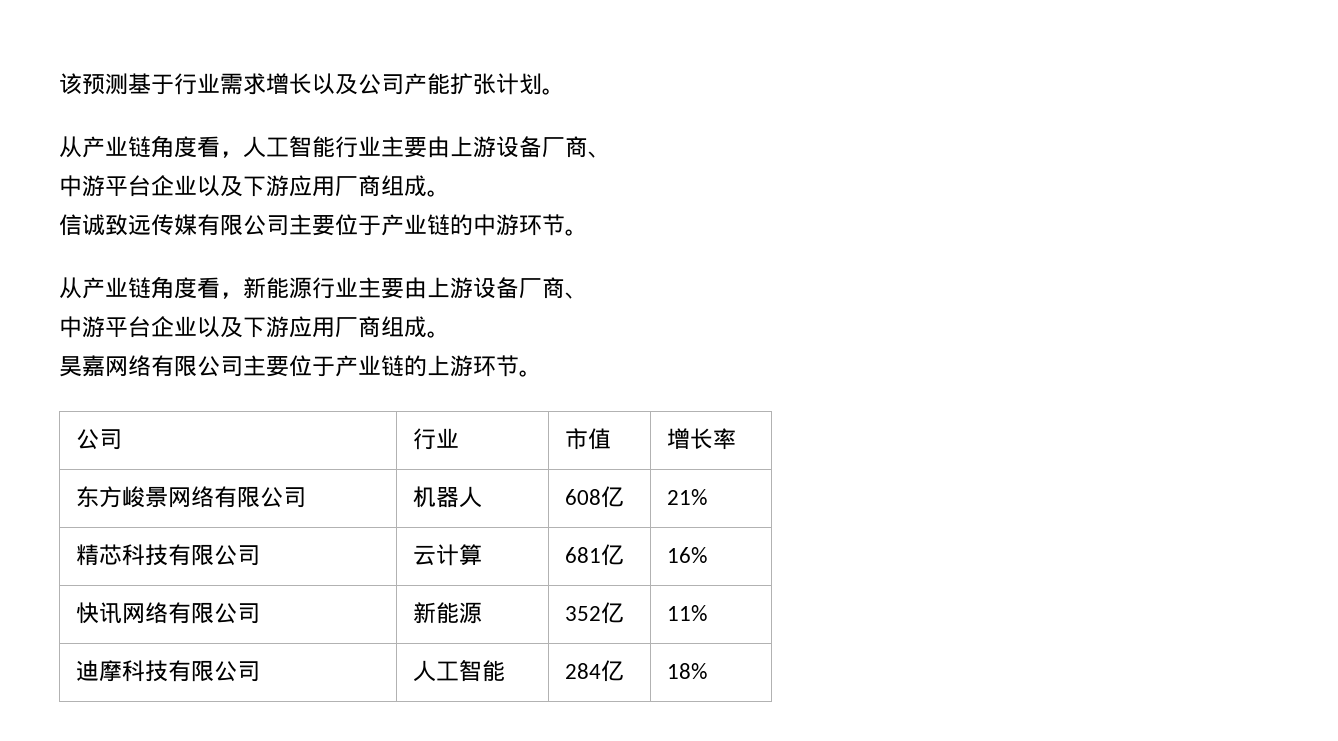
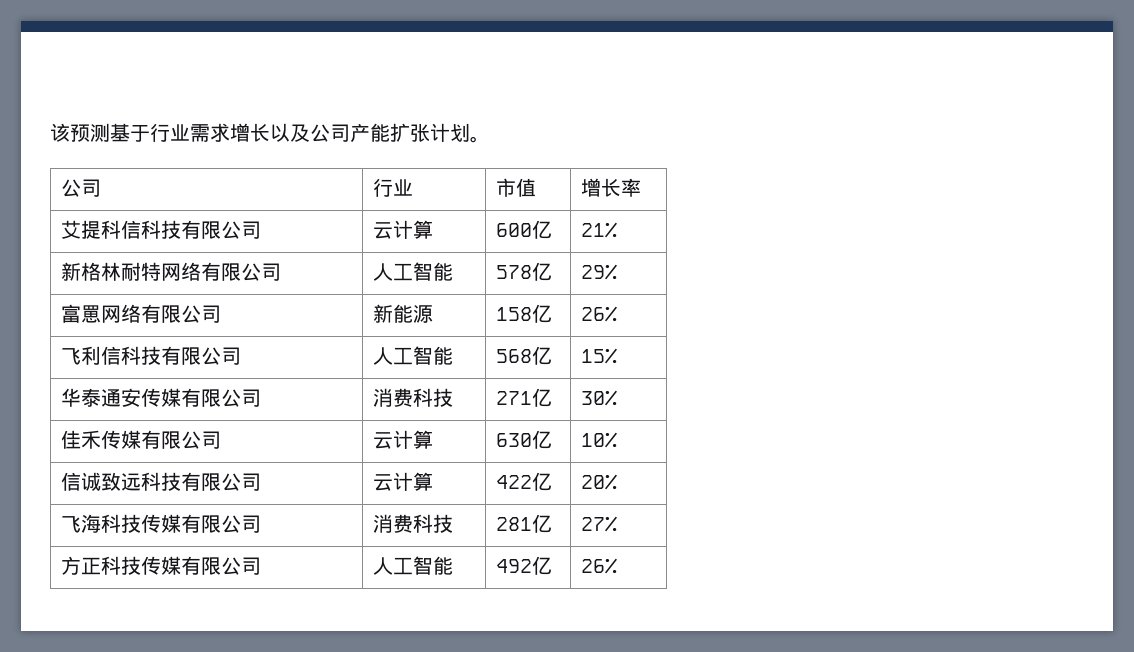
- 从产业链角度看，人工智能行业主要由上游设备厂商、
- 中游平台企业以及下游应用厂商组成。
- 信诚致远传媒有限公司主要位于产业链的中游环节。
- 从产业链角度看，新能源行业主要由上游设备厂商、
- 中游平台企业以及下游应用厂商组成。
- 昊嘉网络有限公司主要位于产业链的上游环节。
- 东方峻景网络有限公司 | 机器人 | 608亿 | 21%
- 精芯科技有限公司 | 云计算 | 681亿 | 16%
- 快讯网络有限公司 | 新能源 | 352亿 | 11%
- 迪摩科技有限公司 | 人工智能 | 284亿 | 18%
+ 艾提科信科技有限公司 | 云计算 | 600亿 | 21%
+ 新格林耐特网络有限公司 | 人工智能 | 578亿 | 29%
+ 富罳网络有限公司 | 新能源 | 158亿 | 26%
+ 飞利信科技有限公司 | 人工智能 | 568亿 | 15%
+ 华泰通安传媒有限公司 | 消费科技 | 271亿 | 30%
+ 佳禾传媒有限公司 | 云计算 | 630亿 | 10%
+ 信诚致远科技有限公司 | 云计算 | 422亿 | 20%
+ 飞海科技传媒有限公司 | 消费科技 | 281亿 | 27%
+ 方正科技传媒有限公司 | 人工智能 | 492亿 | 26%

